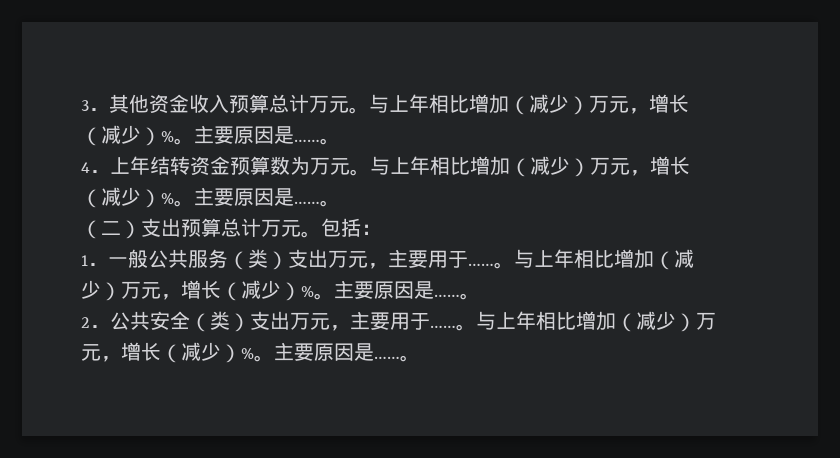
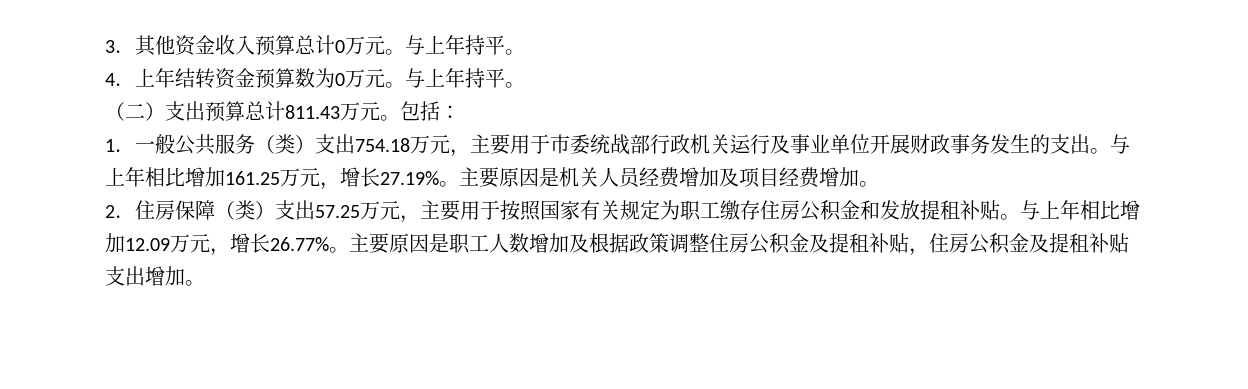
- 3．其他资金收入预算总计万元。与上年相比增加（减少）万元，增长（减少）%。主要原因是……。
+ 3．其他资金收入预算总计0万元。与上年持平。
- 4．上年结转资金预算数为万元。与上年相比增加（减少）万元，增长（减少）%。主要原因是……。
+ 4．上年结转资金预算数为0万元。与上年持平。
- （二）支出预算总计万元。
+ （二）支出预算总计811.43万元。
- 1．一般公共服务（类）支出万元，主要用于……。与上年相比增加（减少）万元，增长（减少）%。主要原因是……。
+ 1．一般公共服务（类）支出754.18万元，主要用于市委统战部行政机关运行及事业单位开展财政事务发生的支出。与上年相比增加161.25万元，增长27.19%。主要原因是机关人员经费增加及项目经费增加。
- 2．公共安全（类）支出万元，主要用于……。与上年相比增加（减少）万元，增长（减少）%。主要原因是……。
+ 2．住房保障（类）支出57.25万元，主要用于按照国家有关规定为职工缴存住房公积金和发放提租补贴。与上年相比增加12.09万元，增长26.77%。主要原因是职工人数增加及根据政策调整住房公积金及提租补贴，住房公积金及提租补贴支出增加。

